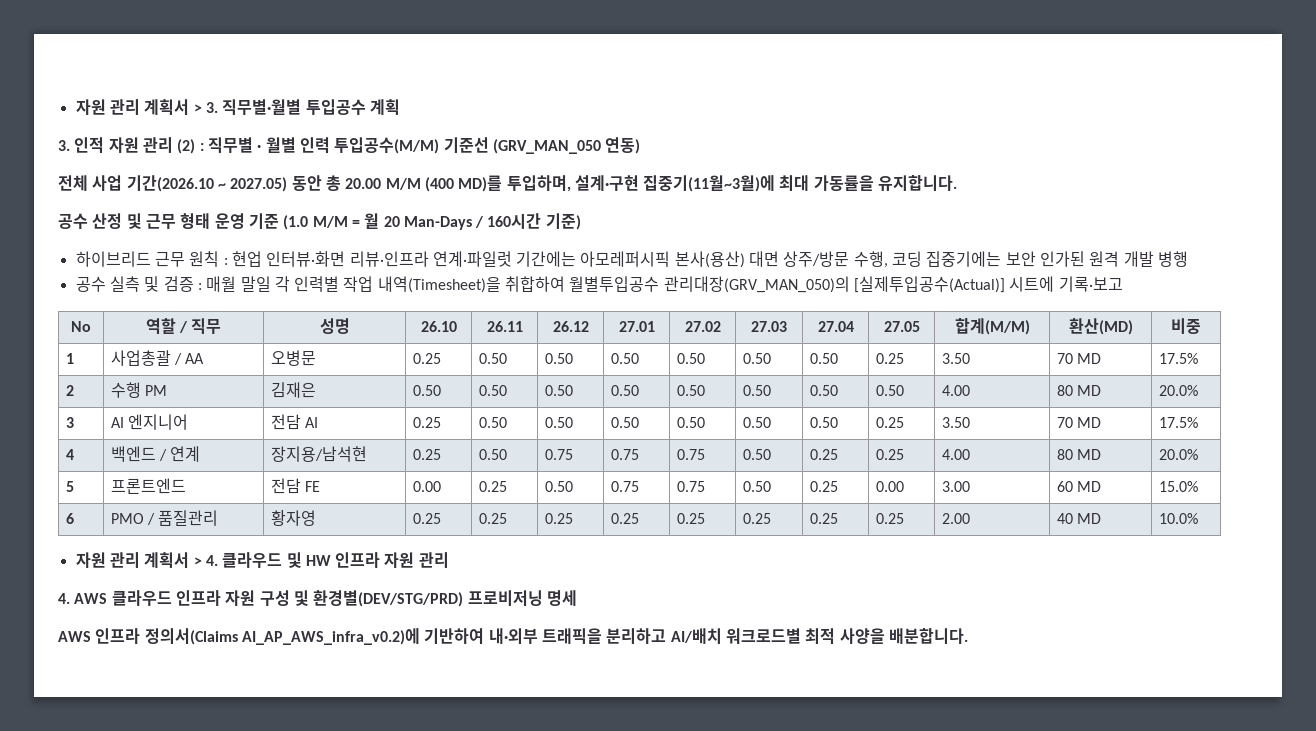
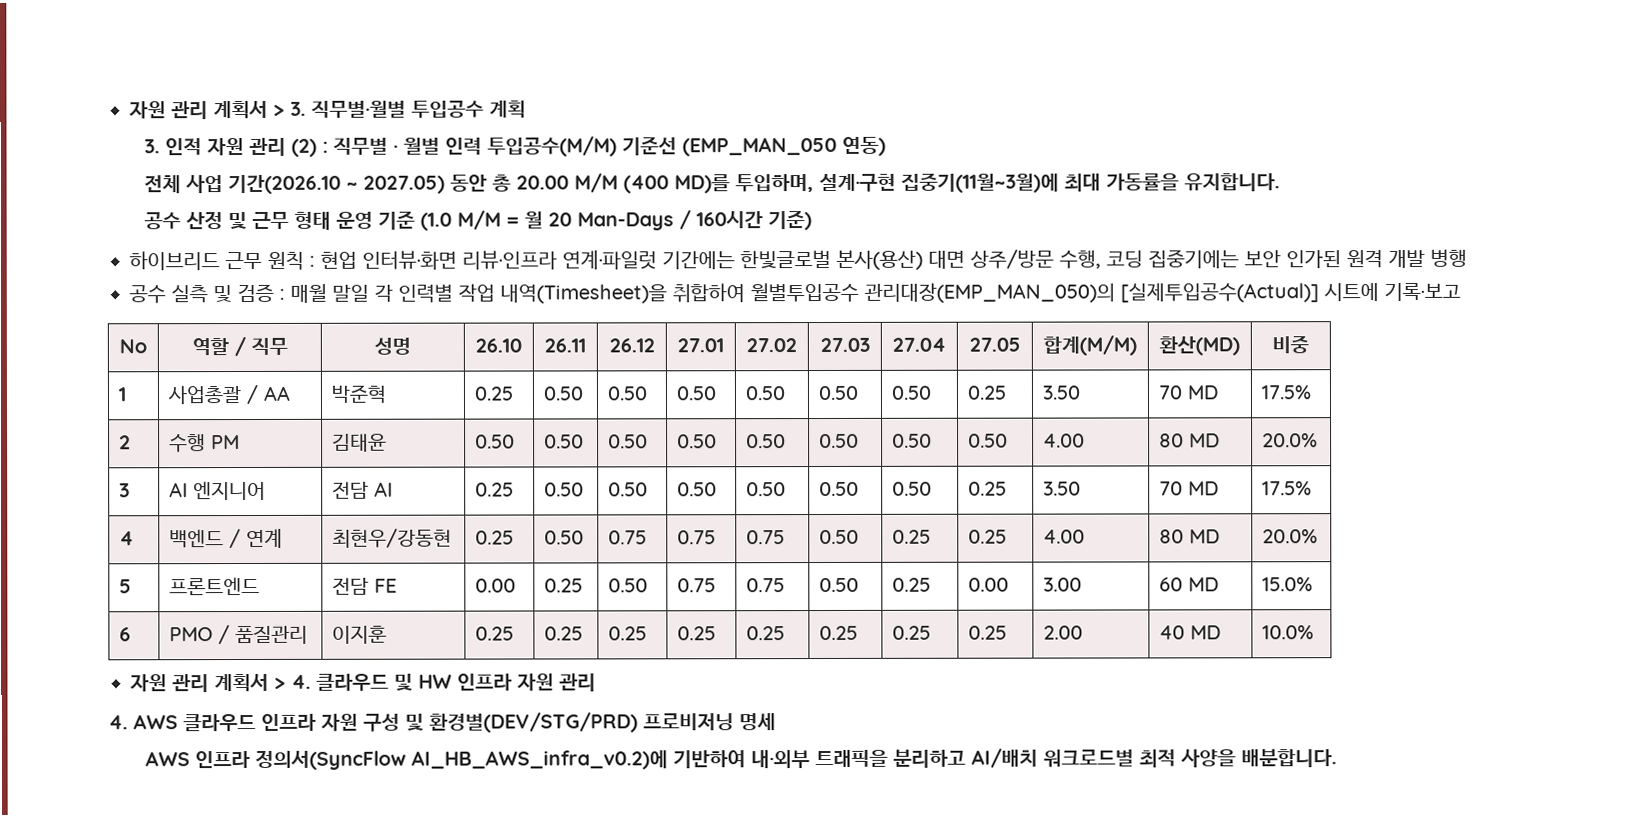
- 3. 인적 자원 관리 (2) : 직무별 · 월별 인력 투입공수(M/M) 기준선 (GRV_MAN_050 연동)
+ 3. 인적 자원 관리 (2) : 직무별 · 월별 인력 투입공수(M/M) 기준선 (EMP_MAN_050 연동)
- 하이브리드 근무 원칙 : 현업 인터뷰·화면 리뷰·인프라 연계·파일럿 기간에는 아모레퍼시픽 본사(용산) 대면 상주/방문 수행, 코딩 집중기에는 보안 인가된 원격 개발 병행
+ 하이브리드 근무 원칙 : 현업 인터뷰·화면 리뷰·인프라 연계·파일럿 기간에는 한빛글로벌 본사(용산) 대면 상주/방문 수행, 코딩 집중기에는 보안 인가된 원격 개발 병행
- 공수 실측 및 검증 : 매월 말일 각 인력별 작업 내역(Timesheet)을 취합하여 월별투입공수 관리대장(GRV_MAN_050)의 [실제투입공수(Actual)] 시트에 기록·보고
+ 공수 실측 및 검증 : 매월 말일 각 인력별 작업 내역(Timesheet)을 취합하여 월별투입공수 관리대장(EMP_MAN_050)의 [실제투입공수(Actual)] 시트에 기록·보고
- 1 | 사업총괄 / AA | 오병문 | 0.25 | 0.50 | 0.50 | 0.50 | 0.50 | 0.50 | 0.50 | 0.25 | 3.50 | 70 MD | 17.5%
+ 1 | 사업총괄 / AA | 박준혁 | 0.25 | 0.50 | 0.50 | 0.50 | 0.50 | 0.50 | 0.50 | 0.25 | 3.50 | 70 MD | 17.5%
- 2 | 수행 PM | 김재은 | 0.50 | 0.50 | 0.50 | 0.50 | 0.50 | 0.50 | 0.50 | 0.50 | 4.00 | 80 MD | 20.0%
+ 2 | 수행 PM | 김태윤 | 0.50 | 0.50 | 0.50 | 0.50 | 0.50 | 0.50 | 0.50 | 0.50 | 4.00 | 80 MD | 20.0%
- 4 | 백엔드 / 연계 | 장지용/남석현 | 0.25 | 0.50 | 0.75 | 0.75 | 0.75 | 0.50 | 0.25 | 0.25 | 4.00 | 80 MD | 20.0%
+ 4 | 백엔드 / 연계 | 최현우/강동현 | 0.25 | 0.50 | 0.75 | 0.75 | 0.75 | 0.50 | 0.25 | 0.25 | 4.00 | 80 MD | 20.0%
- 6 | PMO / 품질관리 | 황자영 | 0.25 | 0.25 | 0.25 | 0.25 | 0.25 | 0.25 | 0.25 | 0.25 | 2.00 | 40 MD | 10.0%
+ 6 | PMO / 품질관리 | 이지훈 | 0.25 | 0.25 | 0.25 | 0.25 | 0.25 | 0.25 | 0.25 | 0.25 | 2.00 | 40 MD | 10.0%
- AWS 인프라 정의서(Claims AI_AP_AWS_infra_v0.2)에 기반하여 내·외부 트래픽을 분리하고 AI/배치 워크로드별 최적 사양을 배분합니다.
+ AWS 인프라 정의서(SyncFlow AI_HB_AWS_infra_v0.2)에 기반하여 내·외부 트래픽을 분리하고 AI/배치 워크로드별 최적 사양을 배분합니다.

